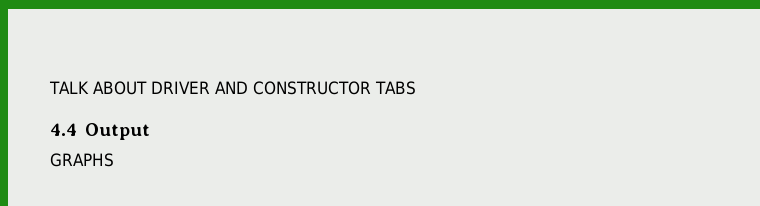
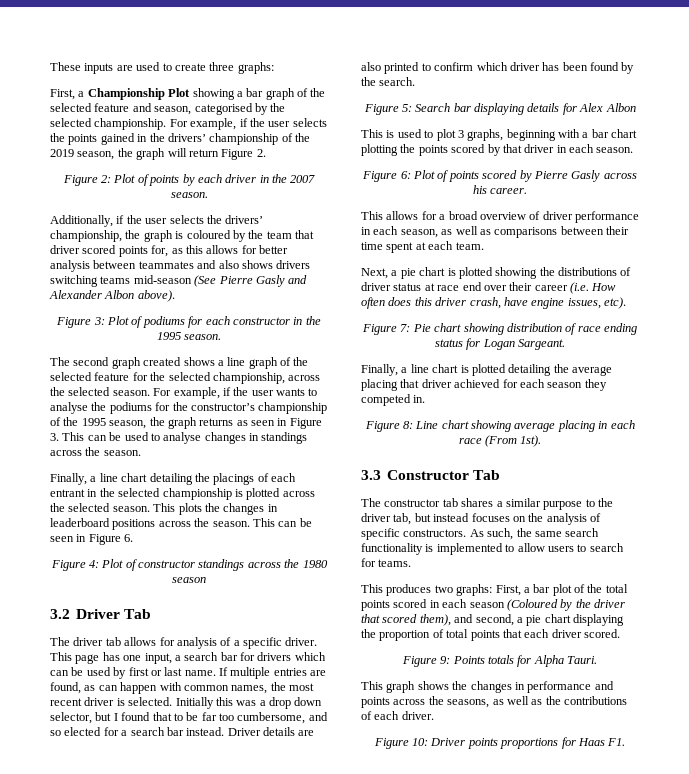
- TALK ABOUT DRIVER AND CONSTRUCTOR TABS
- 4.4 Output
- GRAPHS
+ These inputs are used to create three graphs:
+ First, a Championship Plot showing a bar graph of the selected feature and season, categorised by the selected championship. For example, if the user selects the points gained in the drivers’ championship of the 2019 season, the graph will return Figure 2.
+ Figure 2: Plot of points by each driver in the 2007 season.
+ Additionally, if the user selects the drivers’ championship, the graph is coloured by the team that driver scored points for, as this allows for better analysis between teammates and also shows drivers switching teams mid-season (See Pierre Gasly and Alexander Albon above).
+ Figure 3: Plot of podiums for each constructor in the 1995 season.
+ The second graph created shows a line graph of the selected feature for the selected championship, across the selected season. For example, if the user wants to analyse the podiums for the constructor’s championship of the 1995 season, the graph returns as seen in Figure 3. This can be used to analyse changes in standings across the season.
+ Finally, a line chart detailing the placings of each entrant in the selected championship is plotted across the selected season. This plots the changes in leaderboard positions across the season. This can be seen in Figure 6.
+ Figure 4: Plot of constructor standings across the 1980 season
+ 3.2 Driver Tab
+ The driver tab allows for analysis of a specific driver. This page has one input, a search bar for drivers which can be used by first or last name. If multiple entries are found, as can happen with common names, the most recent driver is selected. Initially this was a drop down selector, but I found that to be far too cumbersome, and so elected for a search bar instead. Driver details are also printed to confirm which driver has been found by the search.
+ Figure 5: Search bar displaying details for Alex Albon
+ This is used to plot 3 graphs, beginning with a bar chart plotting the points scored by that driver in each season.
+ Figure 6: Plot of points scored by Pierre Gasly across his career.
+ This allows for a broad overview of driver performance in each season, as well as comparisons between their time spent at each team.
+ Next, a pie chart is plotted showing the distributions of driver status at race end over their career (i.e. How often does this driver crash, have engine issues, etc).
+ Figure 7: Pie chart showing distribution of race ending status for Logan Sargeant.
+ Finally, a line chart is plotted detailing the average placing that driver achieved for each season they competed in.
+ Figure 8: Line chart showing average placing in each race (From 1st).
+ 3.3 Constructor Tab
+ The constructor tab shares a similar purpose to the driver tab, but instead focuses on the analysis of specific constructors. As such, the same search functionality is implemented to allow users to search for teams.
+ This produces two graphs: First, a bar plot of the total points scored in each season (Coloured by the driver that scored them), and second, a pie chart displaying the proportion of total points that each driver scored.
+ Figure 9: Points totals for Alpha Tauri.
+ This graph shows the changes in performance and points across the seasons, as well as the contributions of each driver.
+ Figure 10: Driver points proportions for Haas F1.

